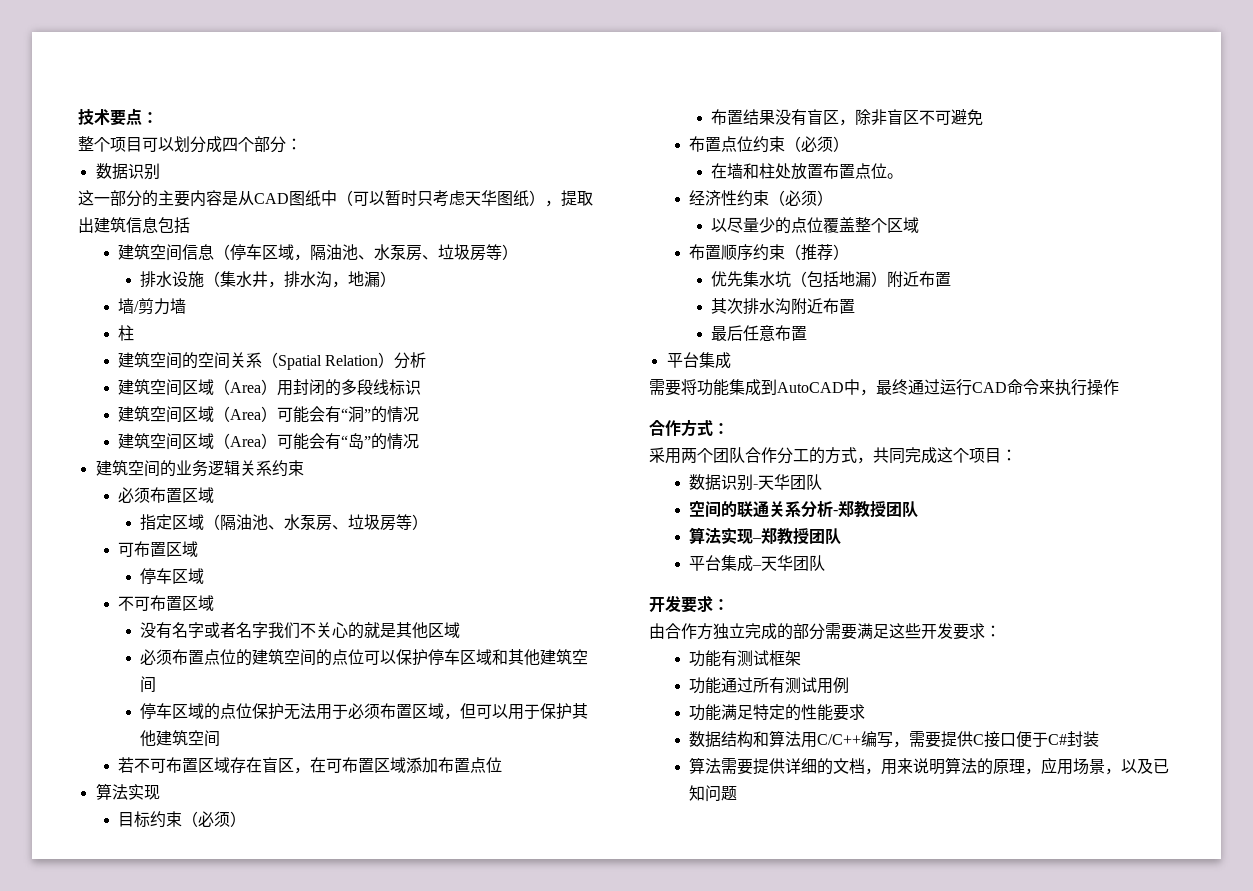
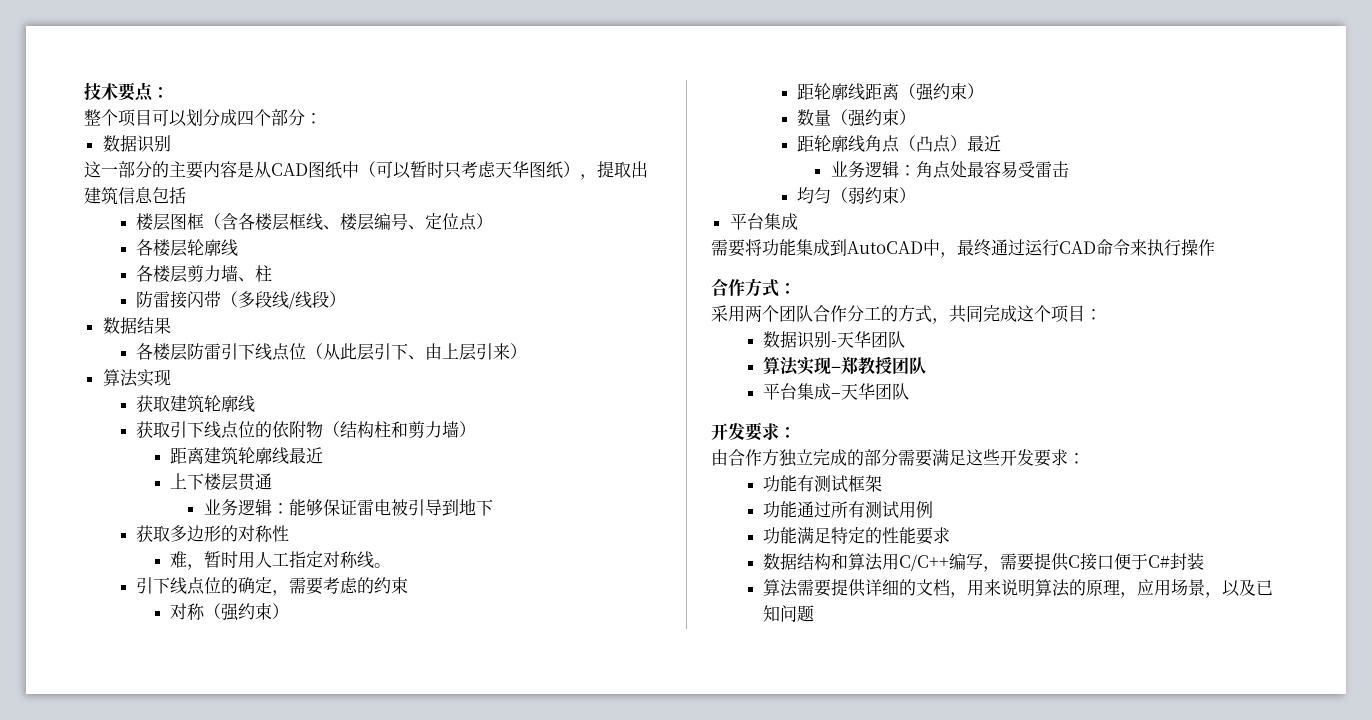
- 建筑空间信息（停车区域，隔油池、水泵房、垃圾房等）
- 排水设施（集水井，排水沟，地漏）
- 墙/剪力墙
- 柱
+ 楼层图框（含各楼层框线、楼层编号、定位点）
+ 各楼层轮廓线
+ 各楼层剪力墙、柱
- 建筑空间的空间关系（Spatial Relation）分析
- 建筑空间区域（Area）用封闭的多段线标识
- 建筑空间区域（Area）可能会有“洞”的情况
- 建筑空间区域（Area）可能会有“岛”的情况
- 建筑空间的业务逻辑关系约束
- 必须布置区域
- 指定区域（隔油池、水泵房、垃圾房等）
- 可布置区域
- 停车区域
- 不可布置区域
- 没有名字或者名字我们不关心的就是其他区域
- 必须布置点位的建筑空间的点位可以保护停车区域和其他建筑空间
- 停车区域的点位保护无法用于必须布置区域，但可以用于保护其他建筑空间
- 若不可布置区域存在盲区，在可布置区域添加布置点位
+ 防雷接闪带（多段线/线段）
+ 数据结果
+ 各楼层防雷引下线点位（从此层引下、由上层引来）
  算法实现
- 目标约束（必须）
- 布置结果没有盲区，除非盲区不可避免
- 布置点位约束（必须）
- 在墙和柱处放置布置点位。
- 经济性约束（必须）
- 以尽量少的点位覆盖整个区域
- 布置顺序约束（推荐）
- 优先集水坑（包括地漏）附近布置
- 其次排水沟附近布置
- 最后任意布置
+ 获取建筑轮廓线
+ 获取引下线点位的依附物（结构柱和剪力墙）
+ 距离建筑轮廓线最近
+ 上下楼层贯通
+ 业务逻辑：能够保证雷电被引导到地下
+ 获取多边形的对称性
+ 难，暂时用人工指定对称线。
+ 引下线点位的确定，需要考虑的约束
+ 对称（强约束）
+ 距轮廓线距离（强约束）
+ 数量（强约束）
+ 距轮廓线角点（凸点）最近
+ 业务逻辑：角点处最容易受雷击
+ 均匀（弱约束）
- 空间的联通关系分析-郑教授团队

